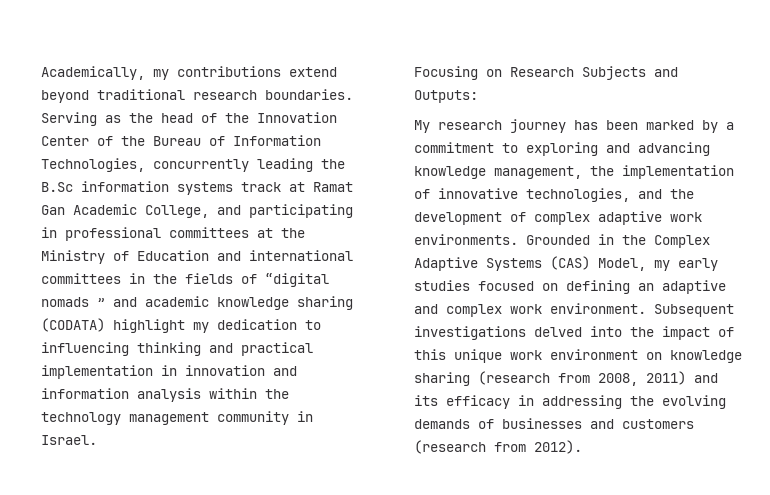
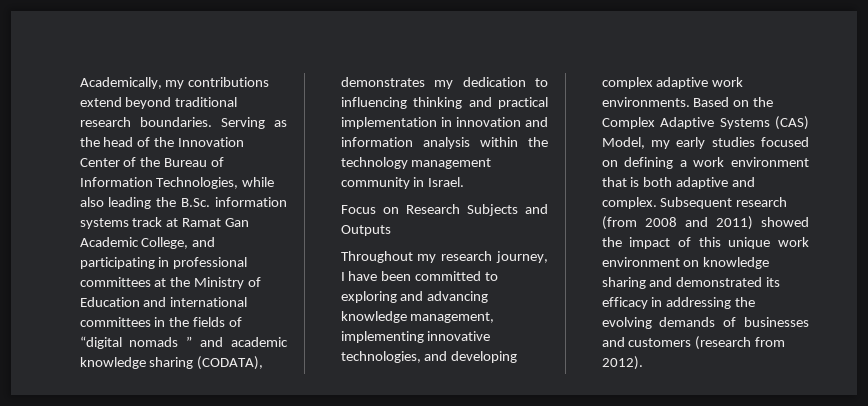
- Serving as the head of the Innovation Center of the Bureau of Information Technologies, concurrently leading the B.Sc information systems track at Ramat Gan Academic College, and participating in professional committees at the Ministry of Education and international committees in the fields of “digital nomads ” and academic knowledge sharing (CODATA) highlight my dedication to influencing thinking and practical implementation in innovation and information analysis within the technology management community in Israel.
+ Serving as the head of the Innovation Center of the Bureau of Information Technologies, while also leading the B.Sc. information systems track at Ramat Gan Academic College, and participating in professional committees at the Ministry of Education and international committees in the fields of “digital nomads ” and academic knowledge sharing (CODATA), demonstrates my dedication to influencing thinking and practical implementation in innovation and information analysis within the technology management community in Israel.
- Focusing on Research Subjects and Outputs:
- My research journey has been marked by a commitment to exploring and advancing knowledge management, the implementation of innovative technologies, and the development of complex adaptive work environments.
+ Focus on Research Subjects and Outputs
+ Throughout my research journey, I have been committed to exploring and advancing knowledge management, implementing innovative technologies, and developing complex adaptive work environments.
- Grounded in the Complex Adaptive Systems (CAS) Model, my early studies focused on defining an adaptive and complex work environment. Subsequent investigations delved into the impact of this unique work environment on knowledge sharing (research from 2008, 2011) and its efficacy in addressing the evolving demands of businesses and customers (research from 2012).
+ Based on the Complex Adaptive Systems (CAS) Model, my early studies focused on defining a work environment that is both adaptive and complex. Subsequent research (from 2008 and 2011) showed the impact of this unique work environment on knowledge sharing and demonstrated its efficacy in addressing the evolving demands of businesses and customers (research from 2012).

